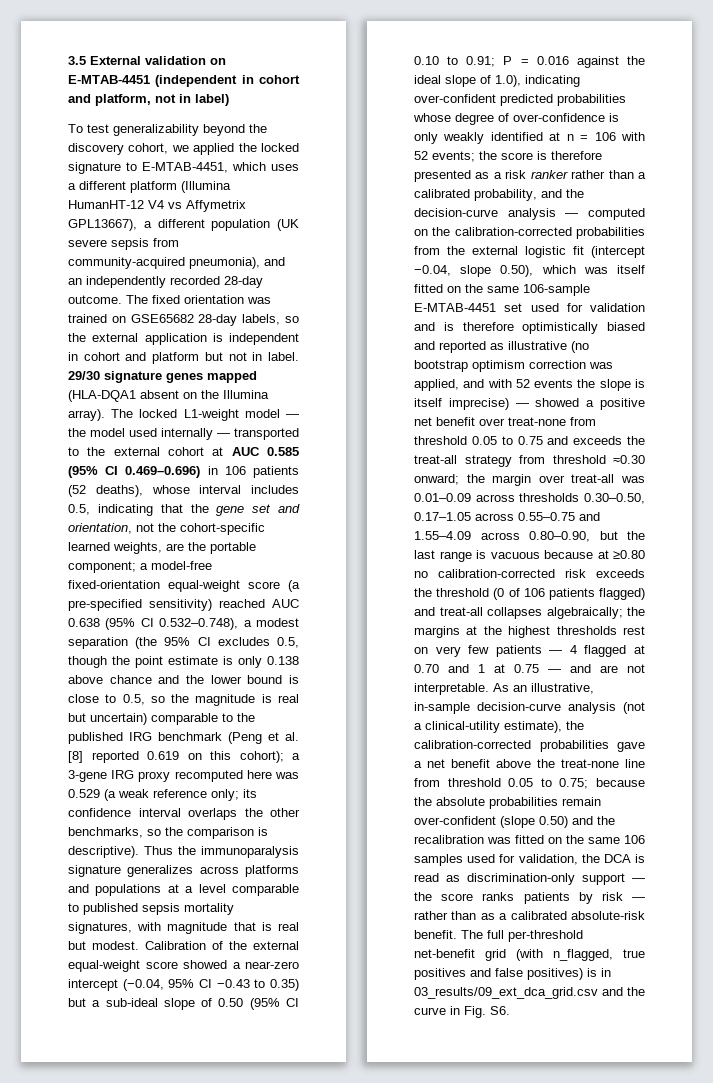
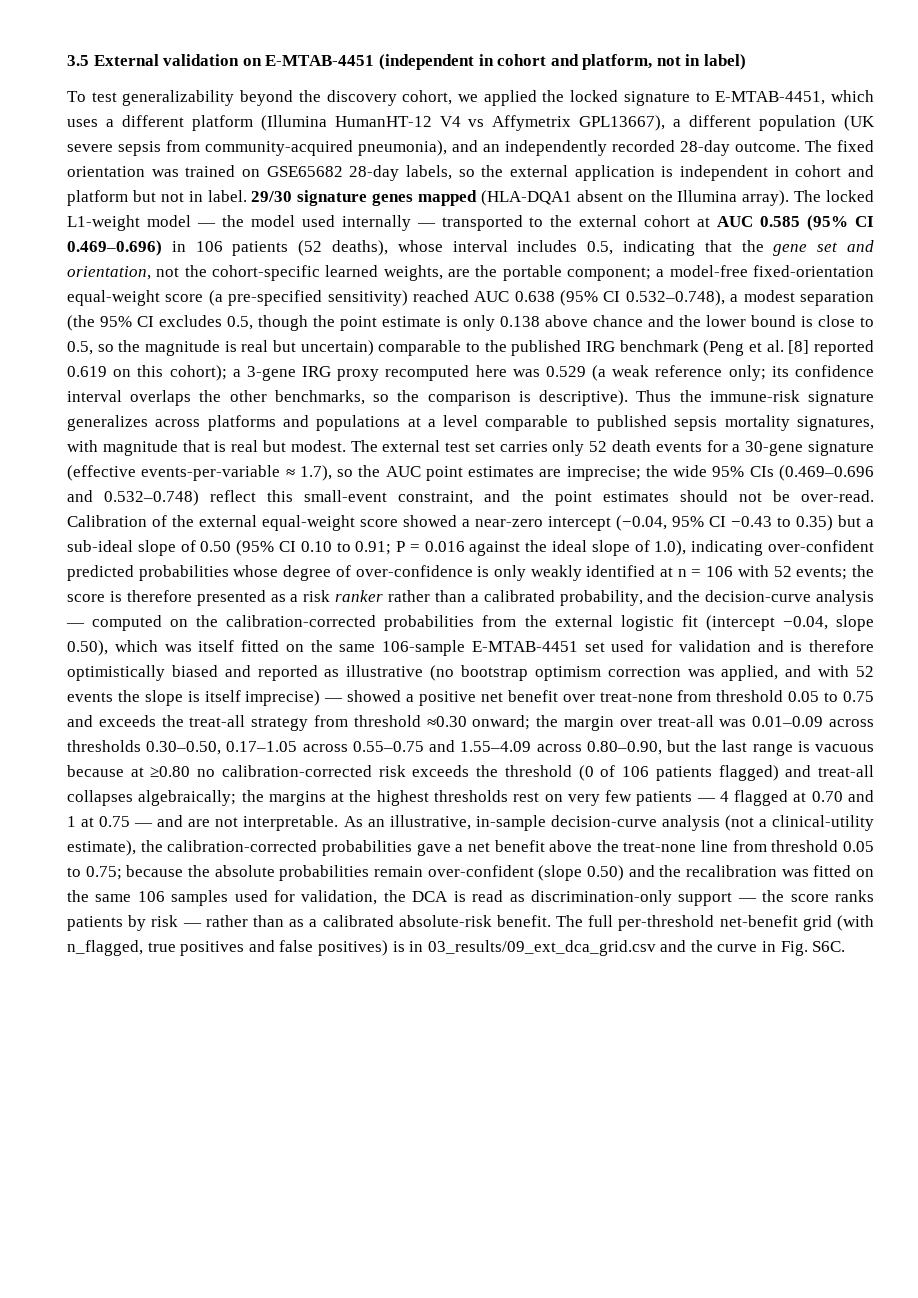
- Thus the immunoparalysis signature generalizes across platforms and populations at a level comparable to published sepsis mortality signatures, with magnitude that is real but modest.
+ Thus the immune-risk signature generalizes across platforms and populations at a level comparable to published sepsis mortality signatures, with magnitude that is real but modest.
+ The external test set carries only 52 death events for a 30-gene signature (effective events-per-variable ≈ 1.7), so the AUC point estimates are imprecise; the wide 95% CIs (0.469–0.696 and 0.532–0.748) reflect this small-event constraint, and the point estimates should not be over-read.
- The full per-threshold net-benefit grid (with n_flagged, true positives and false positives) is in 03_results/09_ext_dca_grid.csv and the curve in Fig. S6.
+ The full per-threshold net-benefit grid (with n_flagged, true positives and false positives) is in 03_results/09_ext_dca_grid.csv and the curve in Fig. S6C.

